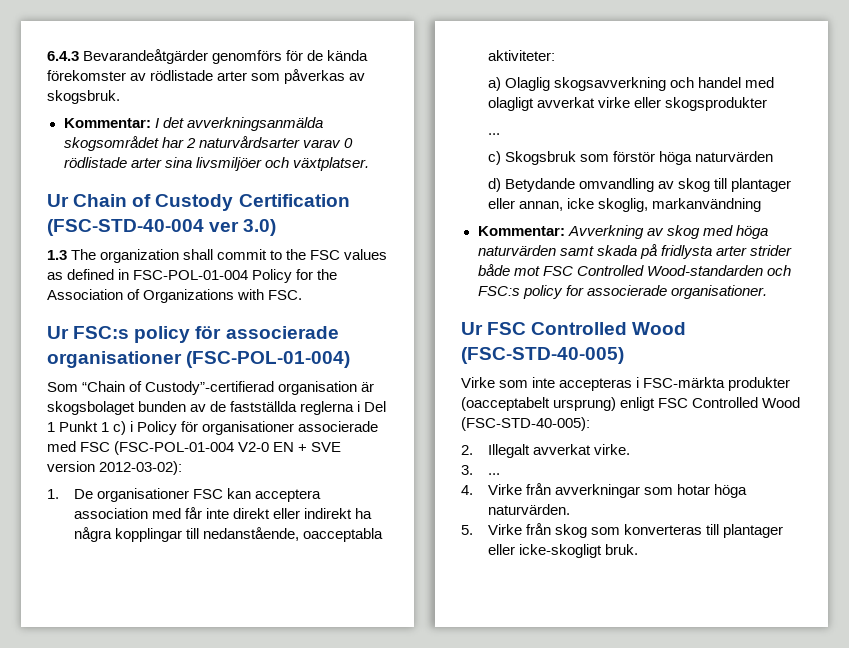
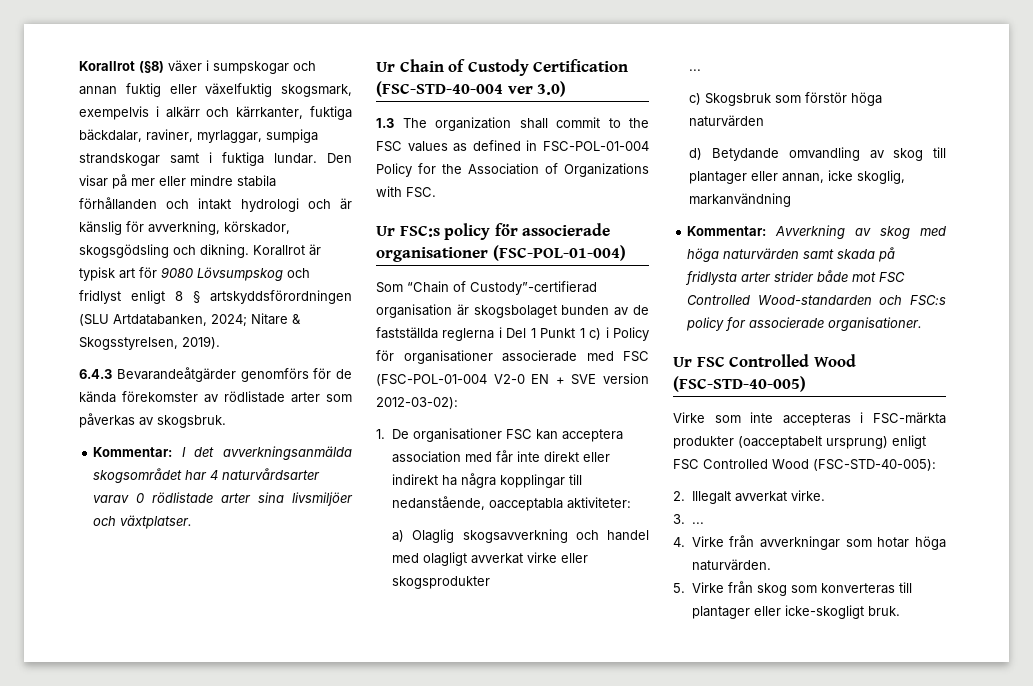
+ Korallrot (§8) växer i sumpskogar och annan fuktig eller växelfuktig skogsmark, exempelvis i alkärr och kärrkanter, fuktiga bäckdalar, raviner, myrlaggar, sumpiga strandskogar samt i fuktiga lundar. Den visar på mer eller mindre stabila förhållanden och intakt hydrologi och är känslig för avverkning, körskador, skogsgödsling och dikning. Korallrot är typisk art för 9080 Lövsumpskog och fridlyst enligt 8 § artskyddsförordningen (SLU Artdatabanken, 2024; Nitare & Skogsstyrelsen, 2019).
- Kommentar: I det avverkningsanmälda skogsområdet har 2 naturvårdsarter varav 0 rödlistade arter sina livsmiljöer och växtplatser.
+ Kommentar: I det avverkningsanmälda skogsområdet har 4 naturvårdsarter varav 0 rödlistade arter sina livsmiljöer och växtplatser.

